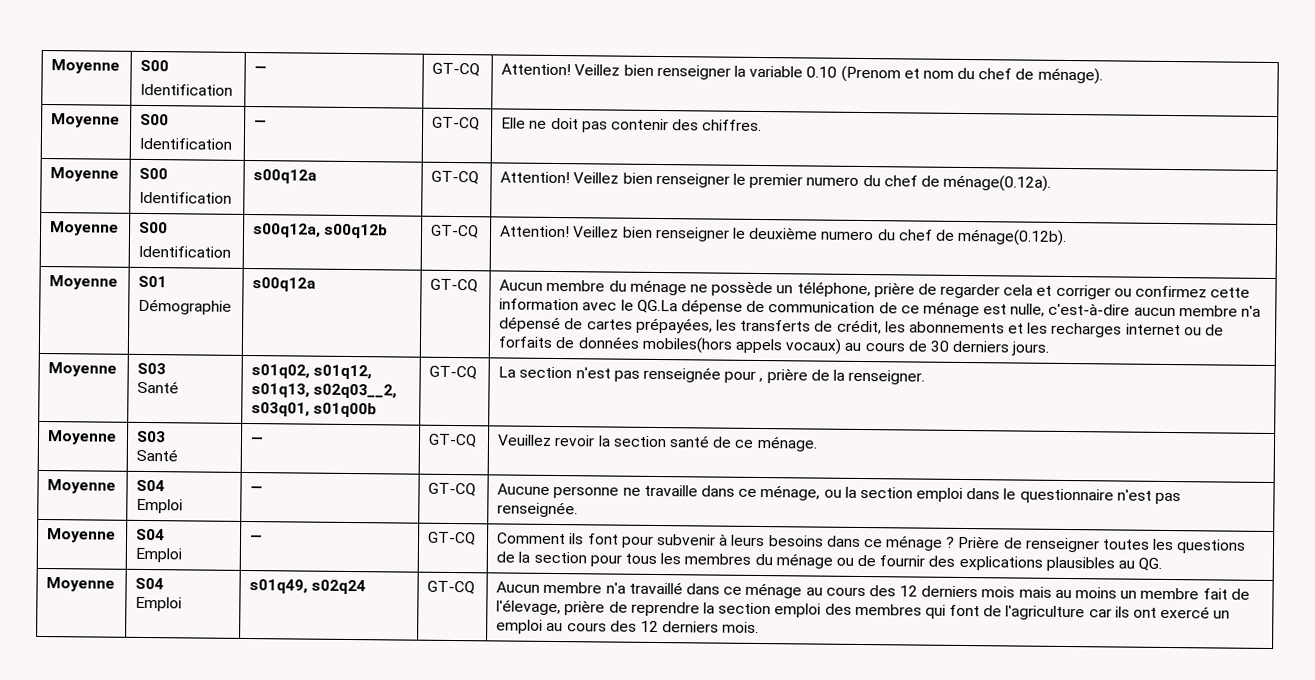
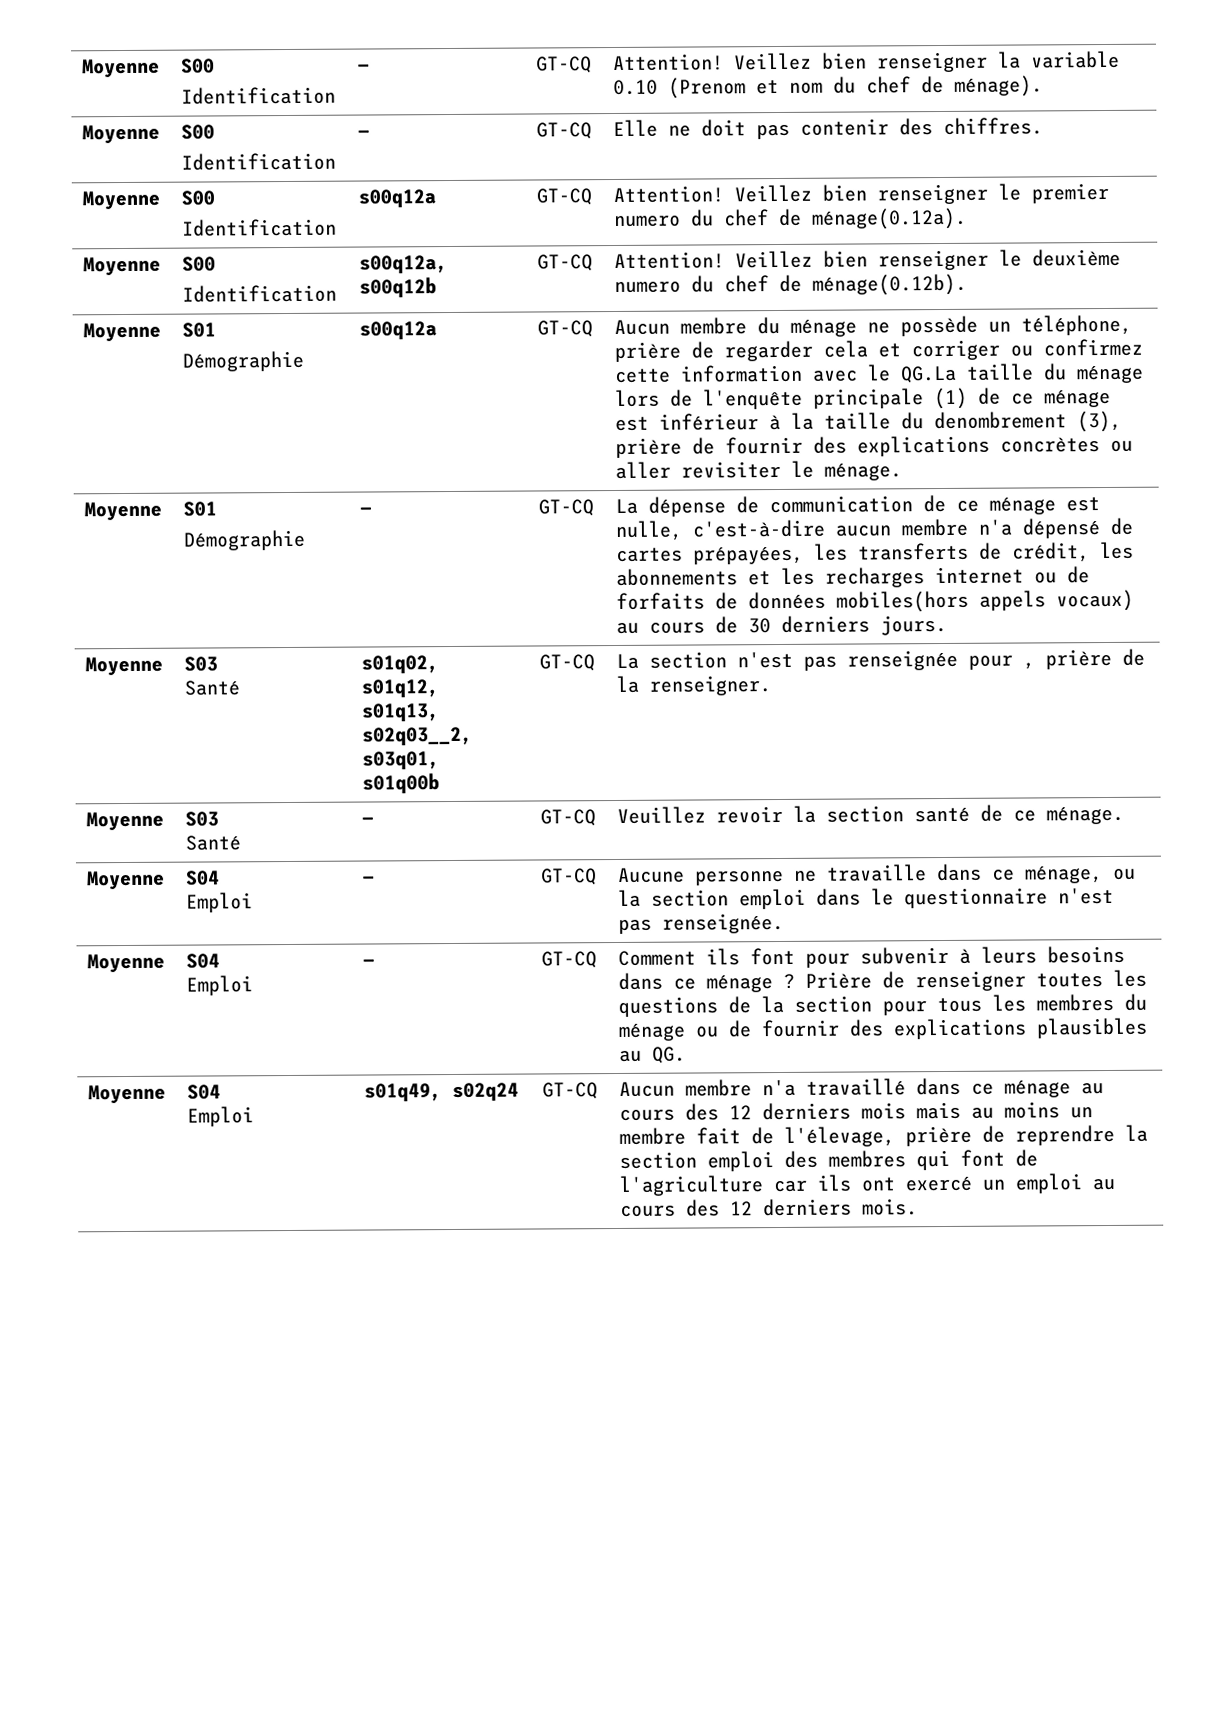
- Aucun membre du ménage ne possède un téléphone, prière de regarder cela et corriger ou confirmez cette information avec le QG.La dépense de communication de ce ménage est nulle, c'est-à-dire aucun membre n'a dépensé de cartes prépayées, les transferts de crédit, les abonnements et les recharges internet ou de forfaits de données mobiles(hors appels vocaux) au cours de 30 derniers jours.
+ Aucun membre du ménage ne possède un téléphone, prière de regarder cela et corriger ou confirmez cette information avec le QG.La taille du ménage lors de l'enquête principale (1) de ce ménage est inférieur à la taille du denombrement (3), prière de fournir des explications concrètes ou aller revisiter le ménage.
+ Moyenne | S01
+ Démographie | — | GT-CQ | La dépense de communication de ce ménage est nulle, c'est-à-dire aucun membre n'a dépensé de cartes prépayées, les transferts de crédit, les abonnements et les recharges internet ou de forfaits de données mobiles(hors appels vocaux) au cours de 30 derniers jours.

